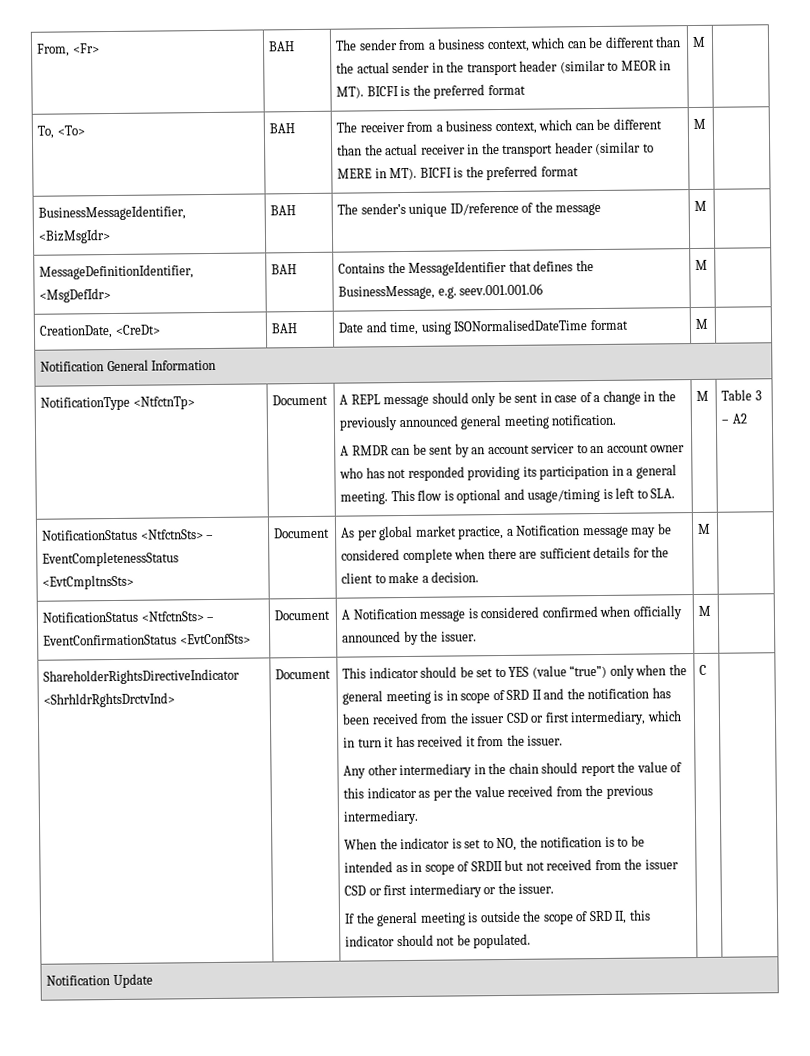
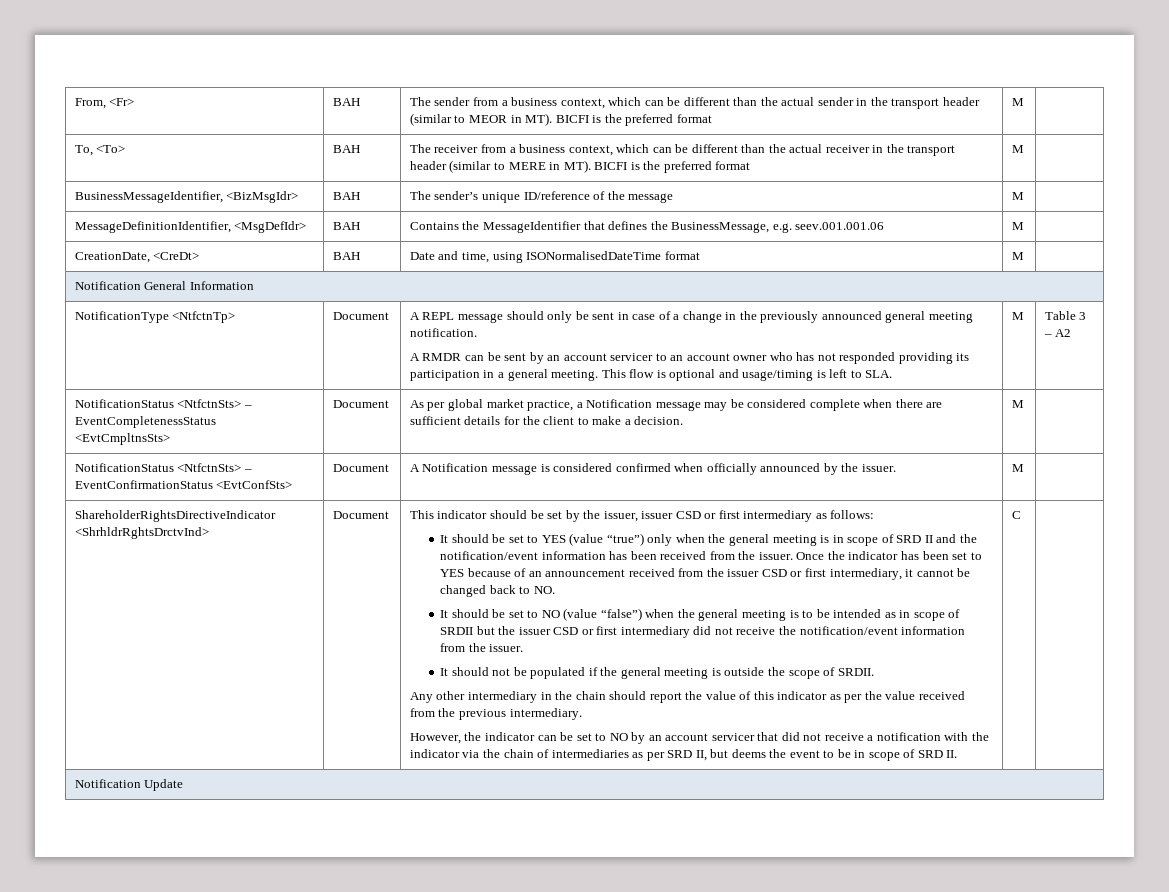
- This indicator should be set to YES (value “true”) only when the general meeting is in scope of SRD II and the notification has been received from the issuer CSD or first intermediary, which in turn it has received it from the issuer.
+ This indicator should be set by the issuer, issuer CSD or first intermediary as follows:
+ It should be set to YES (value “true”) only when the general meeting is in scope of SRD II and the notification/event information has been received from the issuer. Once the indicator has been set to YES because of an announcement received from the issuer CSD or first intermediary, it cannot be changed back to NO.
+ It should be set to NO (value “false”) when the general meeting is to be intended as in scope of SRDII but the issuer CSD or first intermediary did not receive the notification/event information from the issuer.
+ It should not be populated if the general meeting is outside the scope of SRDII.
- When the indicator is set to NO, the notification is to be intended as in scope of SRDII but not received from the issuer CSD or first intermediary or the issuer.
- If the general meeting is outside the scope of SRD II, this indicator should not be populated.
+ However, the indicator can be set to NO by an account servicer that did not receive a notification with the indicator via the chain of intermediaries as per SRD II, but deems the event to be in scope of SRD II.

